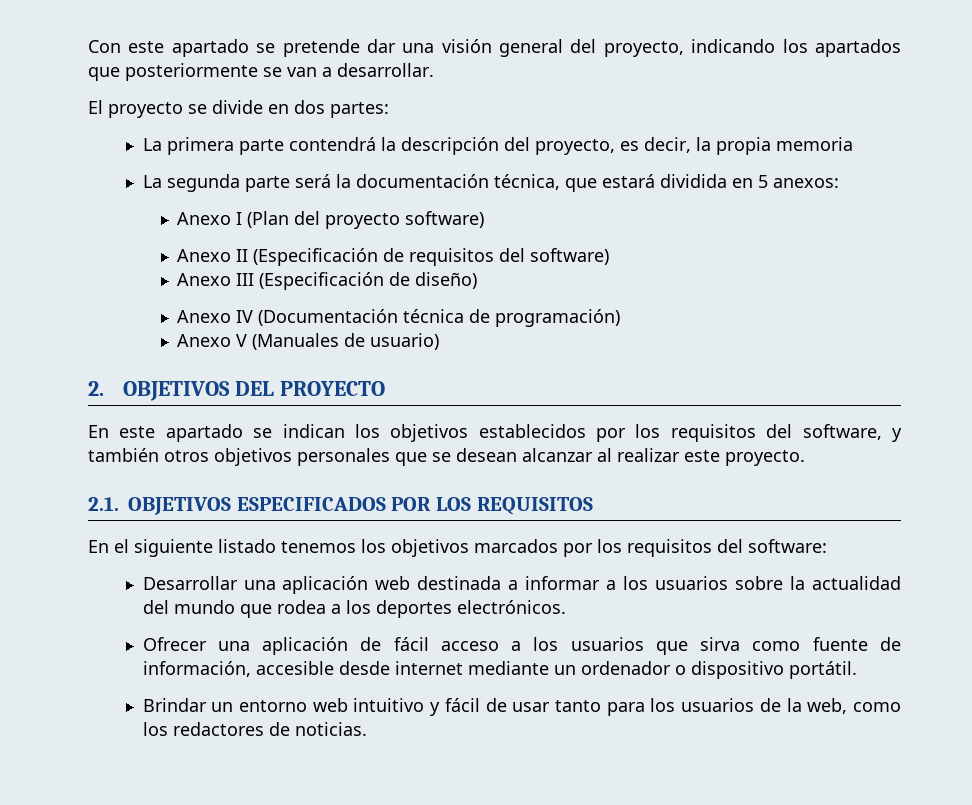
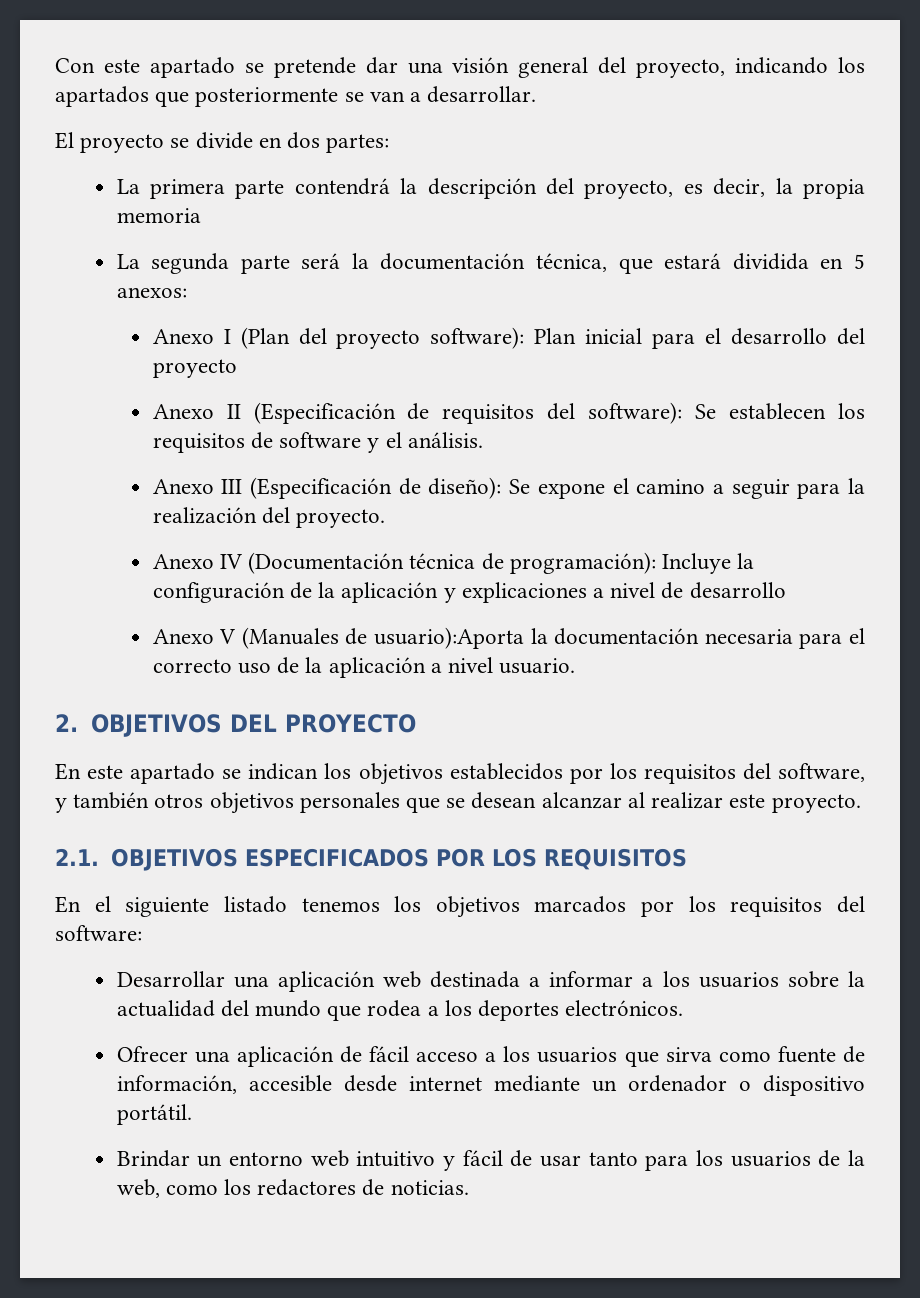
- Anexo I (Plan del proyecto software)
+ Anexo I (Plan del proyecto software): Plan inicial para el desarrollo del proyecto
- Anexo II (Especificación de requisitos del software)
- Anexo III (Especificación de diseño)
+ Anexo II (Especificación de requisitos del software): Se establecen los requisitos de software y el análisis.
+ Anexo III (Especificación de diseño): Se expone el camino a seguir para la realización del proyecto.
- Anexo IV (Documentación técnica de programación)
- Anexo V (Manuales de usuario)
+ Anexo IV (Documentación técnica de programación): Incluye la configuración de la aplicación y explicaciones a nivel de desarrollo
+ Anexo V (Manuales de usuario):Aporta la documentación necesaria para el correcto uso de la aplicación a nivel usuario.

